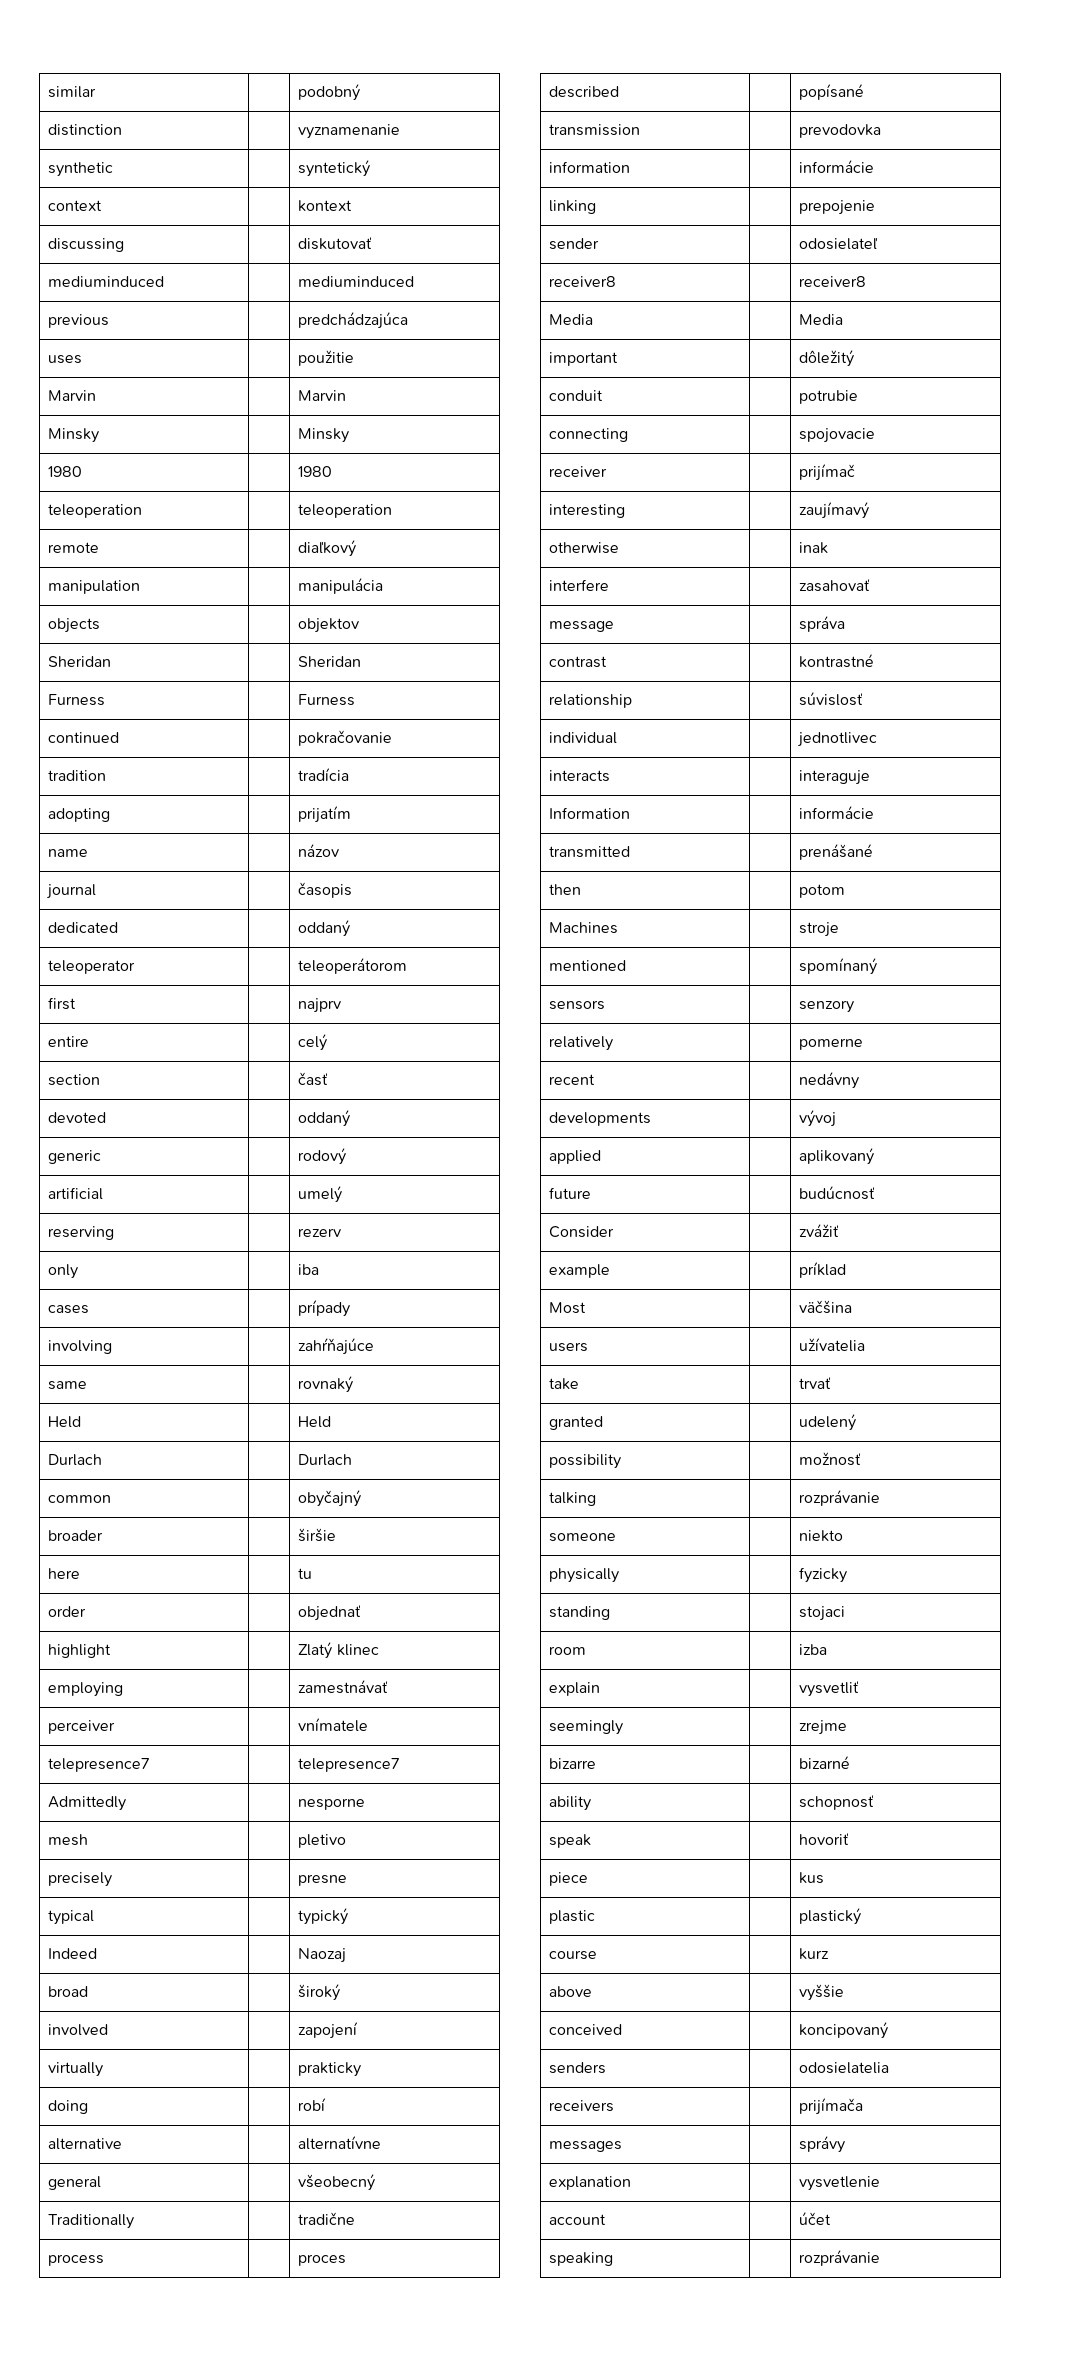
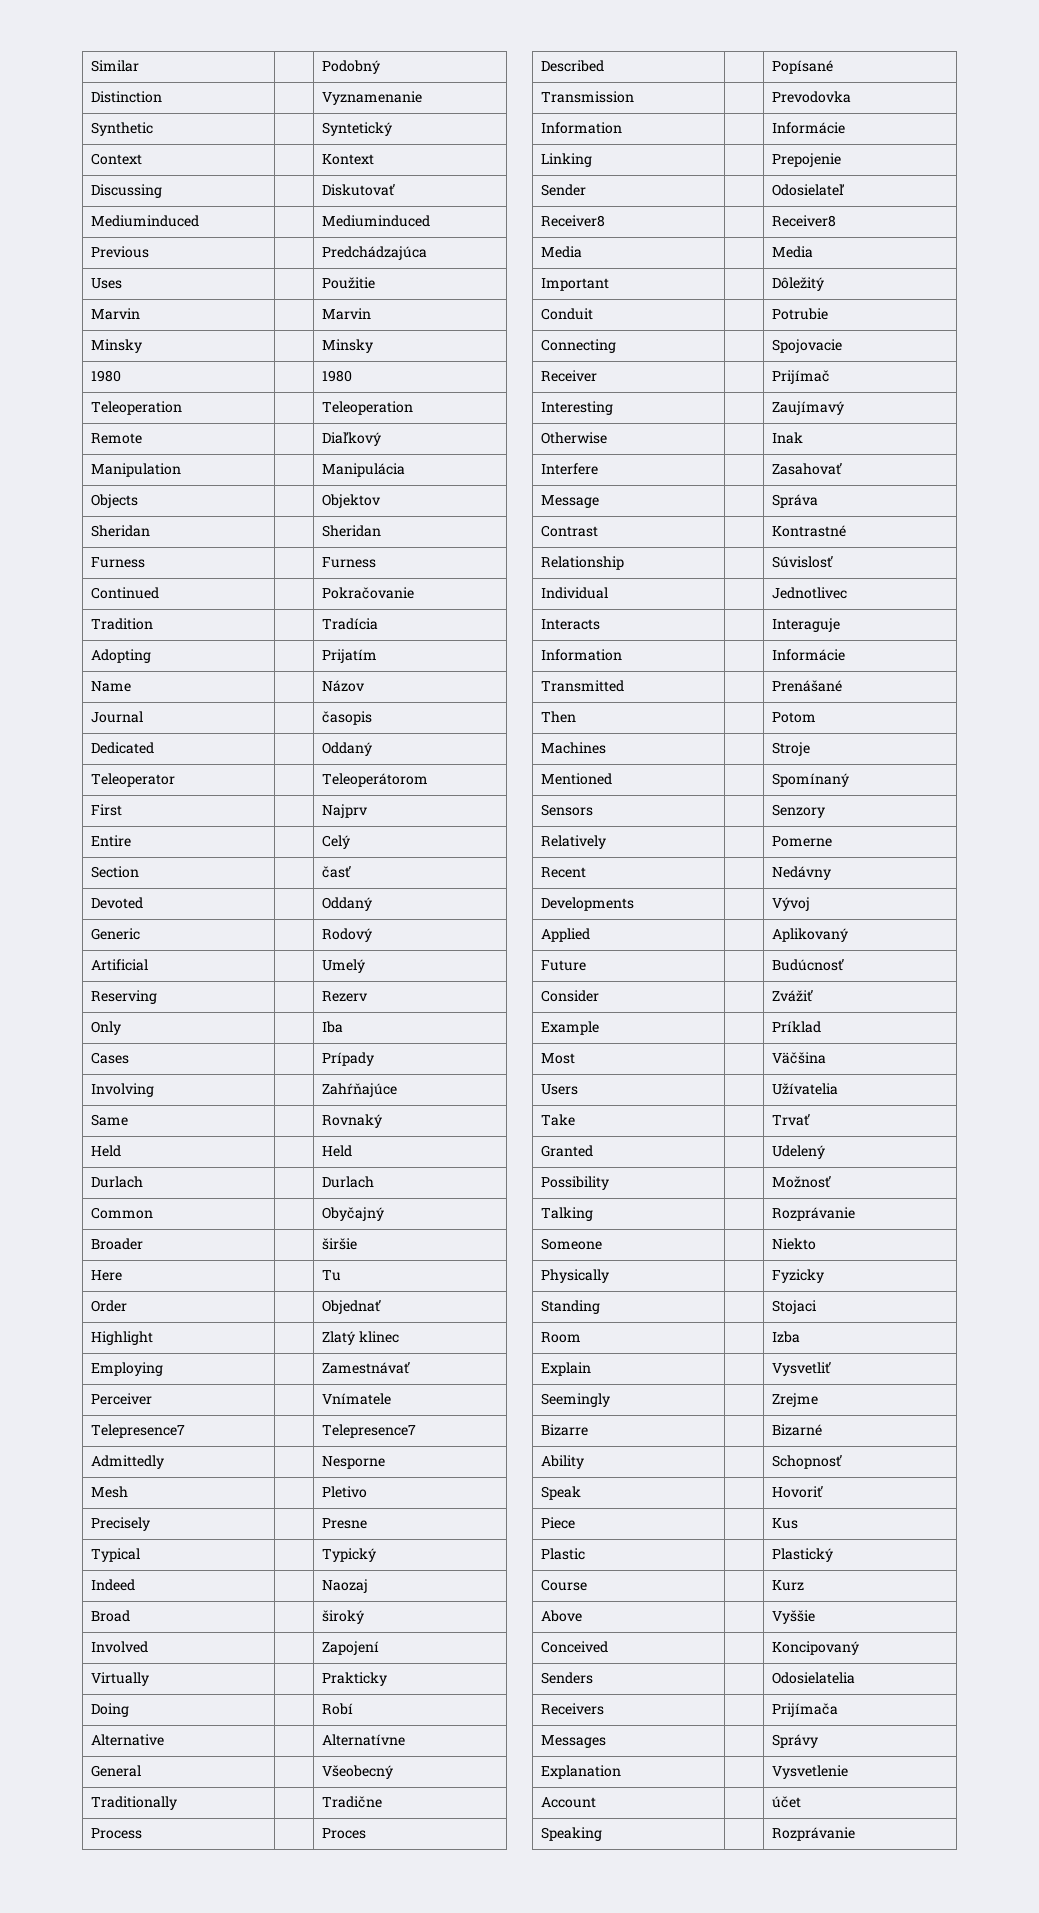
- similar | | podobný
- distinction | | vyznamenanie
- synthetic | | syntetický
- context | | kontext
- discussing | | diskutovať
- mediuminduced | | mediuminduced
- previous | | predchádzajúca
- uses | | použitie
+ Similar | | Podobný
+ Distinction | | Vyznamenanie
+ Synthetic | | Syntetický
+ Context | | Kontext
+ Discussing | | Diskutovať
+ Mediuminduced | | Mediuminduced
+ Previous | | Predchádzajúca
+ Uses | | Použitie
- teleoperation | | teleoperation
- remote | | diaľkový
- manipulation | | manipulácia
- objects | | objektov
+ Teleoperation | | Teleoperation
+ Remote | | Diaľkový
+ Manipulation | | Manipulácia
+ Objects | | Objektov
  Sheridan | | Sheridan
  Furness | | Furness
- continued | | pokračovanie
- tradition | | tradícia
- adopting | | prijatím
- name | | názov
- journal | | časopis
- dedicated | | oddaný
- teleoperator | | teleoperátorom
- first | | najprv
- entire | | celý
- section | | časť
- devoted | | oddaný
- generic | | rodový
- artificial | | umelý
- reserving | | rezerv
- only | | iba
- cases | | prípady
- involving | | zahŕňajúce
- same | | rovnaký
+ Continued | | Pokračovanie
+ Tradition | | Tradícia
+ Adopting | | Prijatím
+ Name | | Názov
+ Journal | | časopis
+ Dedicated | | Oddaný
+ Teleoperator | | Teleoperátorom
+ First | | Najprv
+ Entire | | Celý
+ Section | | časť
+ Devoted | | Oddaný
+ Generic | | Rodový
+ Artificial | | Umelý
+ Reserving | | Rezerv
+ Only | | Iba
+ Cases | | Prípady
+ Involving | | Zahŕňajúce
+ Same | | Rovnaký
  Held | | Held
  Durlach | | Durlach
- common | | obyčajný
- broader | | širšie
- here | | tu
- order | | objednať
- highlight | | Zlatý klinec
- employing | | zamestnávať
- perceiver | | vnímatele
- telepresence7 | | telepresence7
- Admittedly | | nesporne
- mesh | | pletivo
- precisely | | presne
- typical | | typický
+ Common | | Obyčajný
+ Broader | | širšie
+ Here | | Tu
+ Order | | Objednať
+ Highlight | | Zlatý klinec
+ Employing | | Zamestnávať
+ Perceiver | | Vnímatele
+ Telepresence7 | | Telepresence7
+ Admittedly | | Nesporne
+ Mesh | | Pletivo
+ Precisely | | Presne
+ Typical | | Typický
- broad | | široký
+ Broad | | široký
- involved | | zapojení
- virtually | | prakticky
- doing | | robí
- alternative | | alternatívne
- general | | všeobecný
- Traditionally | | tradične
- process | | proces
- described | | popísané
- transmission | | prevodovka
- information | | informácie
- linking | | prepojenie
- sender | | odosielateľ
- receiver8 | | receiver8
+ Involved | | Zapojení
+ Virtually | | Prakticky
+ Doing | | Robí
+ Alternative | | Alternatívne
+ General | | Všeobecný
+ Traditionally | | Tradične
+ Process | | Proces
+ Described | | Popísané
+ Transmission | | Prevodovka
+ Information | | Informácie
+ Linking | | Prepojenie
+ Sender | | Odosielateľ
+ Receiver8 | | Receiver8
  Media | | Media
- important | | dôležitý
- conduit | | potrubie
- connecting | | spojovacie
- receiver | | prijímač
- interesting | | zaujímavý
- otherwise | | inak
- interfere | | zasahovať
- message | | správa
- contrast | | kontrastné
- relationship | | súvislosť
- individual | | jednotlivec
- interacts | | interaguje
- Information | | informácie
- transmitted | | prenášané
- then | | potom
- Machines | | stroje
- mentioned | | spomínaný
- sensors | | senzory
- relatively | | pomerne
- recent | | nedávny
- developments | | vývoj
- applied | | aplikovaný
- future | | budúcnosť
- Consider | | zvážiť
- example | | príklad
- Most | | väčšina
- users | | užívatelia
- take | | trvať
- granted | | udelený
- possibility | | možnosť
- talking | | rozprávanie
- someone | | niekto
- physically | | fyzicky
- standing | | stojaci
- room | | izba
- explain | | vysvetliť
- seemingly | | zrejme
- bizarre | | bizarné
- ability | | schopnosť
- speak | | hovoriť
- piece | | kus
- plastic | | plastický
- course | | kurz
- above | | vyššie
- conceived | | koncipovaný
- senders | | odosielatelia
- receivers | | prijímača
- messages | | správy
- explanation | | vysvetlenie
- account | | účet
+ Important | | Dôležitý
+ Conduit | | Potrubie
+ Connecting | | Spojovacie
+ Receiver | | Prijímač
+ Interesting | | Zaujímavý
+ Otherwise | | Inak
+ Interfere | | Zasahovať
+ Message | | Správa
+ Contrast | | Kontrastné
+ Relationship | | Súvislosť
+ Individual | | Jednotlivec
+ Interacts | | Interaguje
+ Information | | Informácie
+ Transmitted | | Prenášané
+ Then | | Potom
+ Machines | | Stroje
+ Mentioned | | Spomínaný
+ Sensors | | Senzory
+ Relatively | | Pomerne
+ Recent | | Nedávny
+ Developments | | Vývoj
+ Applied | | Aplikovaný
+ Future | | Budúcnosť
+ Consider | | Zvážiť
+ Example | | Príklad
+ Most | | Väčšina
+ Users | | Užívatelia
+ Take | | Trvať
+ Granted | | Udelený
+ Possibility | | Možnosť
+ Talking | | Rozprávanie
+ Someone | | Niekto
+ Physically | | Fyzicky
+ Standing | | Stojaci
+ Room | | Izba
+ Explain | | Vysvetliť
+ Seemingly | | Zrejme
+ Bizarre | | Bizarné
+ Ability | | Schopnosť
+ Speak | | Hovoriť
+ Piece | | Kus
+ Plastic | | Plastický
+ Course | | Kurz
+ Above | | Vyššie
+ Conceived | | Koncipovaný
+ Senders | | Odosielatelia
+ Receivers | | Prijímača
+ Messages | | Správy
+ Explanation | | Vysvetlenie
+ Account | | účet
- speaking | | rozprávanie
+ Speaking | | Rozprávanie

